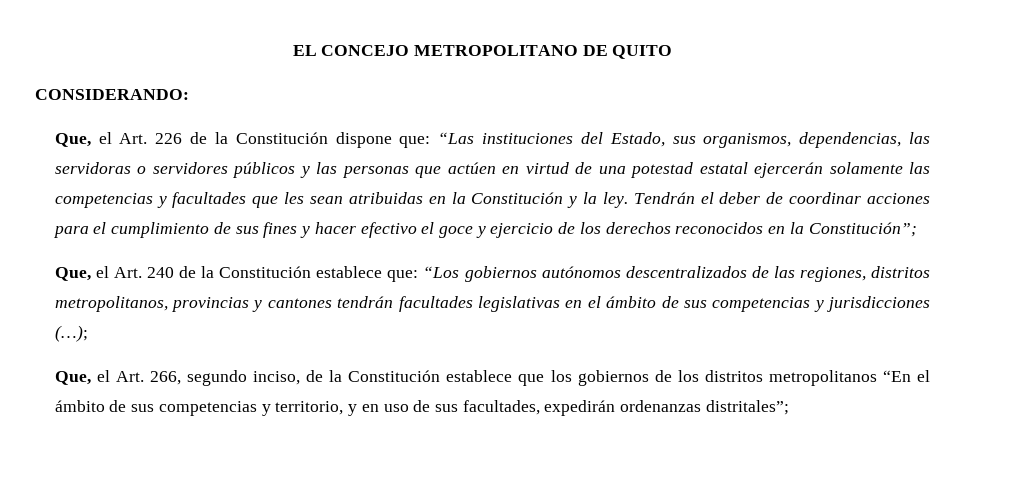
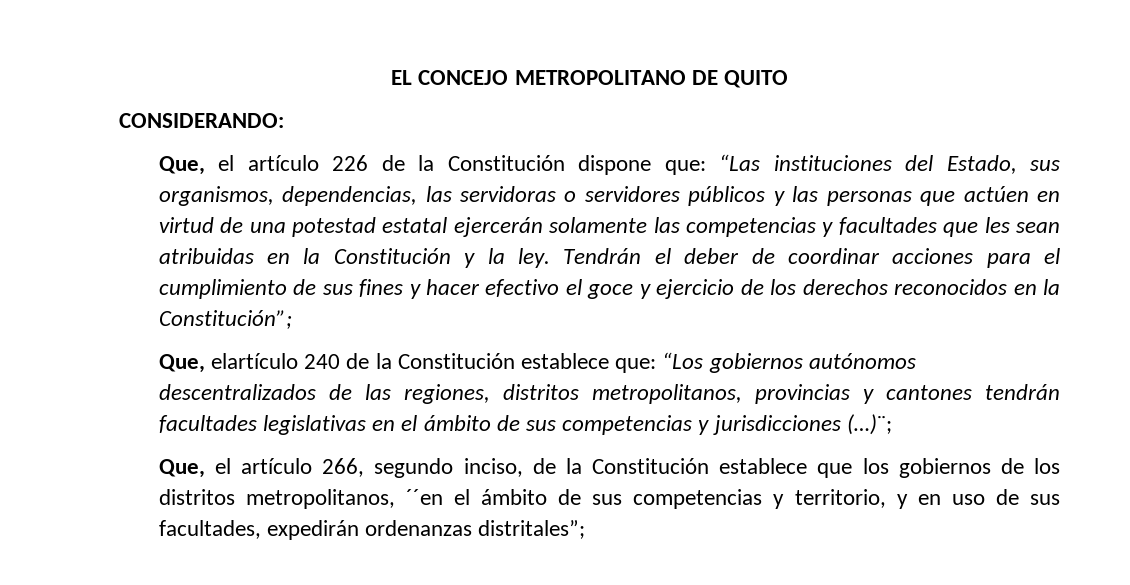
- Que, el Art. 226 de la Constitución dispone que: “Las instituciones del Estado, sus organismos, dependencias, las servidoras o servidores públicos y las personas que actúen en virtud de una potestad estatal ejercerán solamente las competencias y facultades que les sean atribuidas en la Constitución y la ley.
+ Que, el artículo 226 de la Constitución dispone que: “Las instituciones del Estado, sus organismos, dependencias, las servidoras o servidores públicos y las personas que actúen en virtud de una potestad estatal ejercerán solamente las competencias y facultades que les sean atribuidas en la Constitución y la ley.
- Que, el Art. 240 de la Constitución establece que: “Los gobiernos autónomos descentralizados de las regiones, distritos metropolitanos, provincias y cantones tendrán facultades legislativas en el ámbito de sus competencias y jurisdicciones (…);
- Que, el Art. 266, segundo inciso, de la Constitución establece que los gobiernos de los distritos metropolitanos “En el ámbito de sus competencias y territorio, y en uso de sus facultades, expedirán ordenanzas distritales”;
+ Que, elartículo 240 de la Constitución establece que: “Los gobiernos autónomos descentralizados de las regiones, distritos metropolitanos, provincias y cantones tendrán facultades legislativas en el ámbito de sus competencias y jurisdicciones (…)¨;
+ Que, el artículo 266, segundo inciso, de la Constitución establece que los gobiernos de los distritos metropolitanos, ´´en el ámbito de sus competencias y territorio, y en uso de sus facultades, expedirán ordenanzas distritales”;

